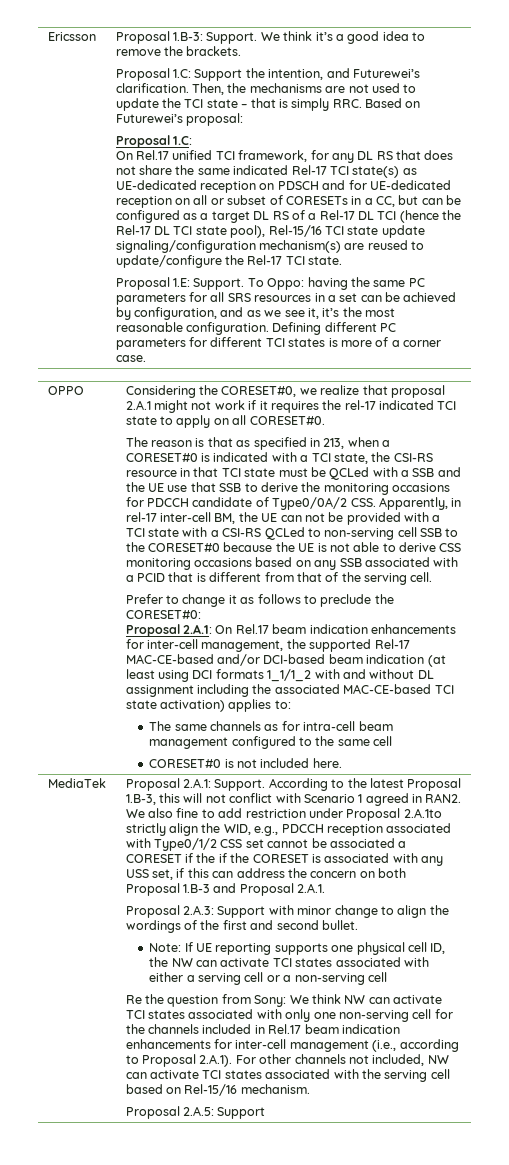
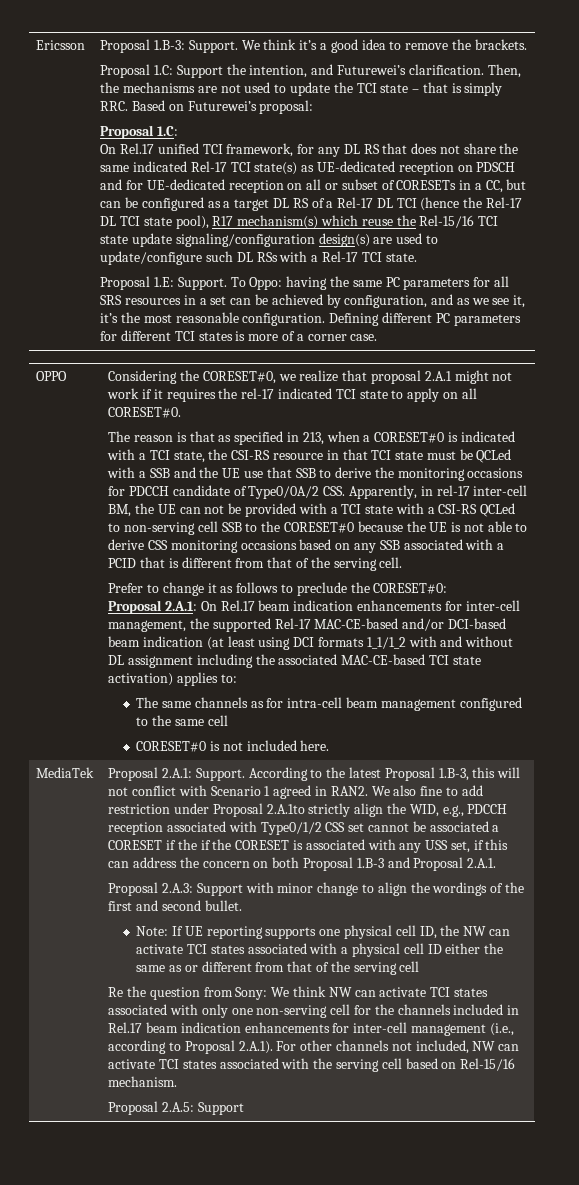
- On Rel.17 unified TCI framework, for any DL RS that does not share the same indicated Rel-17 TCI state(s) as UE-dedicated reception on PDSCH and for UE-dedicated reception on all or subset of CORESETs in a CC, but can be configured as a target DL RS of a Rel-17 DL TCI (hence the Rel-17 DL TCI state pool), Rel-15/16 TCI state update signaling/configuration mechanism(s) are reused to update/configure the Rel-17 TCI state.
+ On Rel.17 unified TCI framework, for any DL RS that does not share the same indicated Rel-17 TCI state(s) as UE-dedicated reception on PDSCH and for UE-dedicated reception on all or subset of CORESETs in a CC, but can be configured as a target DL RS of a Rel-17 DL TCI (hence the Rel-17 DL TCI state pool), R17 mechanism(s) which reuse the Rel-15/16 TCI state update signaling/configuration design(s) are used to update/configure such DL RSs with a Rel-17 TCI state.
- Note: If UE reporting supports one physical cell ID, the NW can activate TCI states associated with either a serving cell or a non-serving cell
+ Note: If UE reporting supports one physical cell ID, the NW can activate TCI states associated with a physical cell ID either the same as or different from that of the serving cell

